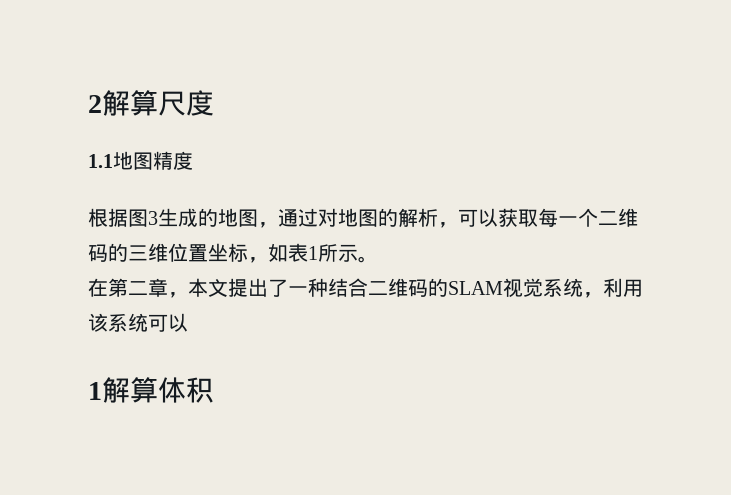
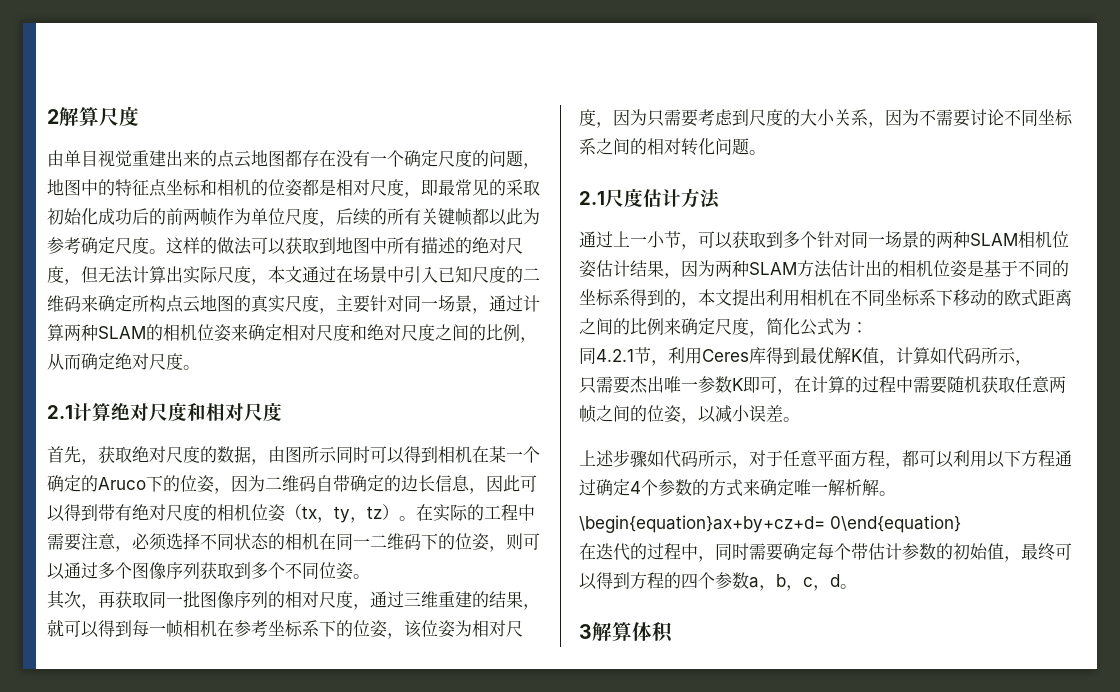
- 1.1地图精度
- 根据图3生成的地图，通过对地图的解析，可以获取每一个二维码的三维位置坐标，如表1所示。
- 在第二章，本文提出了一种结合二维码的SLAM视觉系统，利用该系统可以
- 1解算体积
+ 由单目视觉重建出来的点云地图都存在没有一个确定尺度的问题，地图中的特征点坐标和相机的位姿都是相对尺度，即最常见的采取初始化成功后的前两帧作为单位尺度，后续的所有关键帧都以此为参考确定尺度。这样的做法可以获取到地图中所有描述的绝对尺度，但无法计算出实际尺度，本文通过在场景中引入已知尺度的二维码来确定所构点云地图的真实尺度，主要针对同一场景，通过计算两种SLAM的相机位姿来确定相对尺度和绝对尺度之间的比例，从而确定绝对尺度。
+ 2.1计算绝对尺度和相对尺度
+ 首先，获取绝对尺度的数据，由图所示同时可以得到相机在某一个确定的Aruco下的位姿，因为二维码自带确定的边长信息，因此可以得到带有绝对尺度的相机位姿（tx，ty，tz）。在实际的工程中需要注意，必须选择不同状态的相机在同一二维码下的位姿，则可以通过多个图像序列获取到多个不同位姿。
+ 其次，再获取同一批图像序列的相对尺度，通过三维重建的结果，就可以得到每一帧相机在参考坐标系下的位姿，该位姿为相对尺度，因为只需要考虑到尺度的大小关系，因为不需要讨论不同坐标系之间的相对转化问题。
+ 2.1尺度估计方法
+ 通过上一小节，可以获取到多个针对同一场景的两种SLAM相机位姿估计结果，因为两种SLAM方法估计出的相机位姿是基于不同的坐标系得到的，本文提出利用相机在不同坐标系下移动的欧式距离之间的比例来确定尺度，简化公式为：
+ 同4.2.1节，利用Ceres库得到最优解K值，计算如代码所示，
+ 只需要杰出唯一参数K即可，在计算的过程中需要随机获取任意两帧之间的位姿，以减小误差。
+ 上述步骤如代码所示，对于任意平面方程，都可以利用以下方程通过确定4个参数的方式来确定唯一解析解。
+ \begin{equation}ax+by+cz+d= 0\end{equation}
+ 在迭代的过程中，同时需要确定每个带估计参数的初始值，最终可以得到方程的四个参数a，b，c，d。
+ 3解算体积

